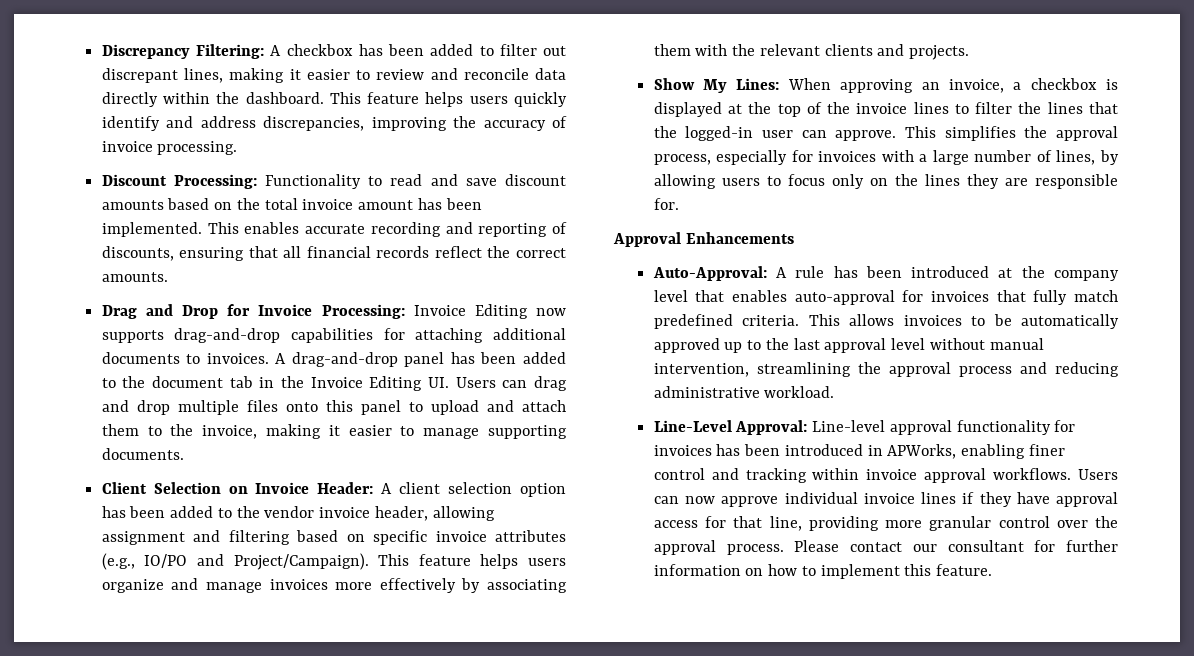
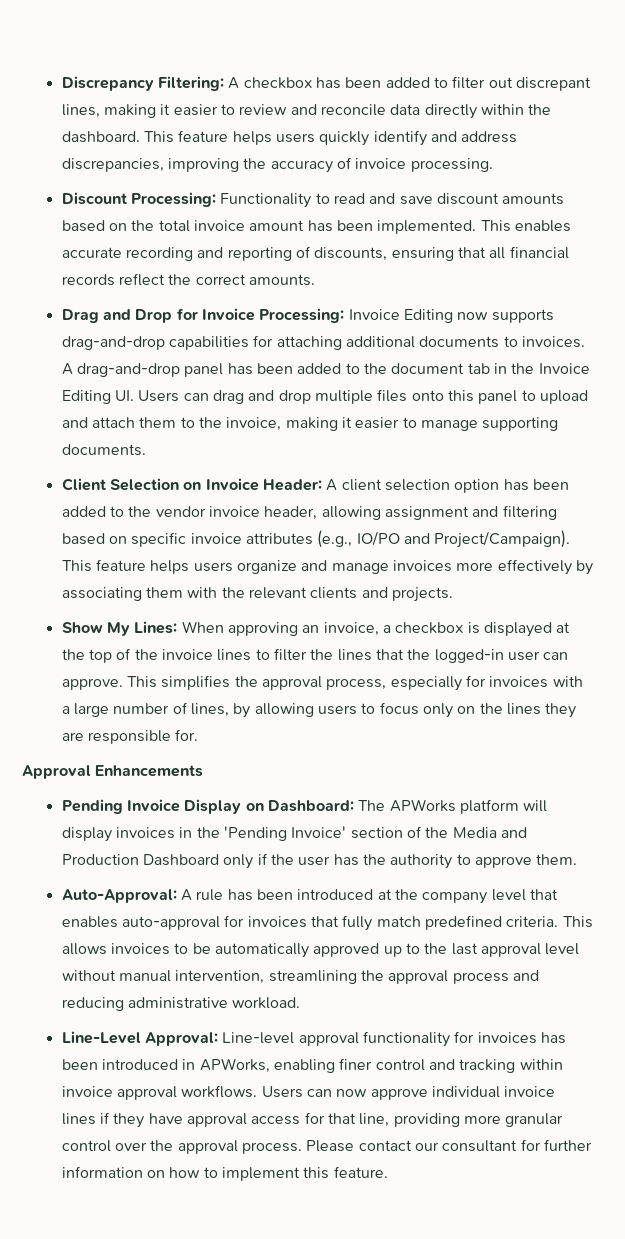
+ Pending Invoice Display on Dashboard: The APWorks platform will display invoices in the 'Pending Invoice' section of the Media and Production Dashboard only if the user has the authority to approve them.

